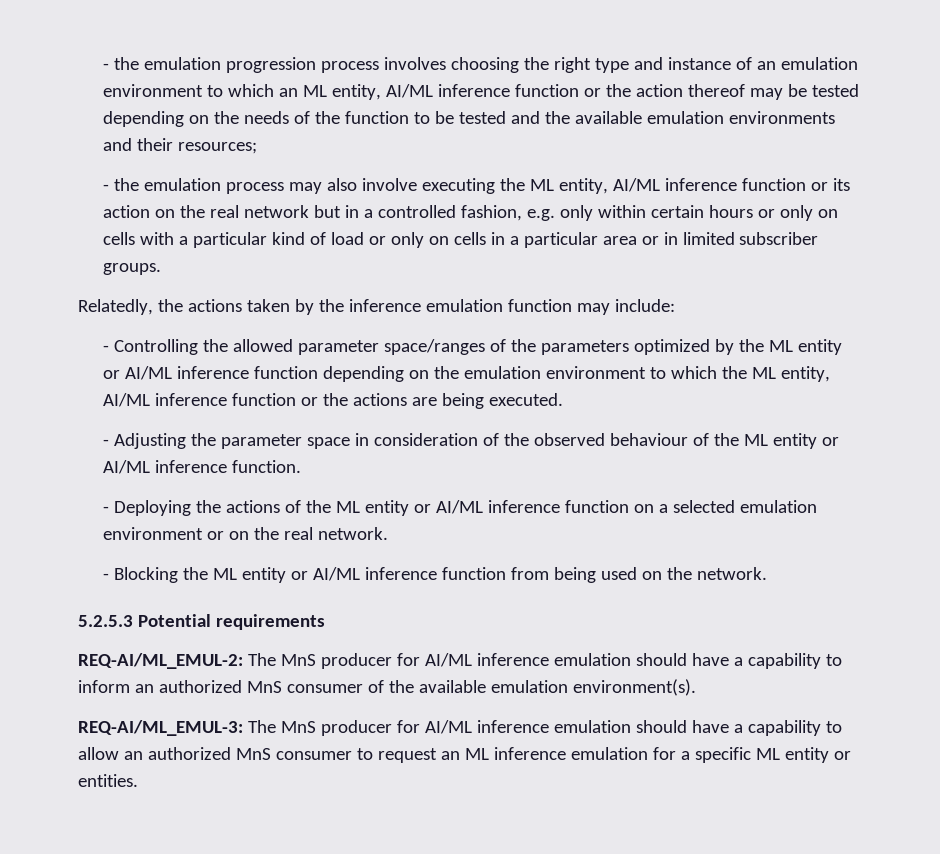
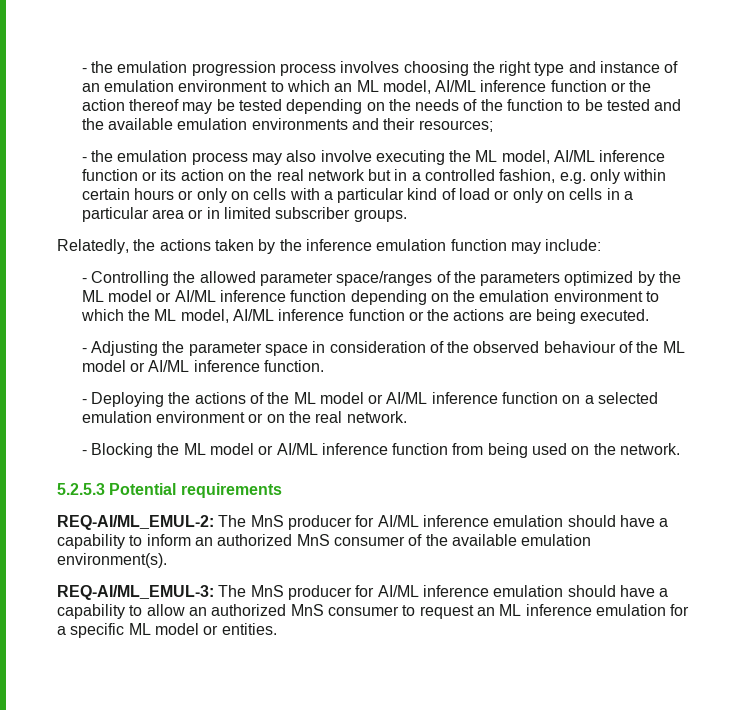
- - the emulation progression process involves choosing the right type and instance of an emulation environment to which an ML entity, AI/ML inference function or the action thereof may be tested depending on the needs of the function to be tested and the available emulation environments and their resources;
+ - the emulation progression process involves choosing the right type and instance of an emulation environment to which an ML model, AI/ML inference function or the action thereof may be tested depending on the needs of the function to be tested and the available emulation environments and their resources;
- - the emulation process may also involve executing the ML entity, AI/ML inference function or its action on the real network but in a controlled fashion, e.g. only within certain hours or only on cells with a particular kind of load or only on cells in a particular area or in limited subscriber groups.
+ - the emulation process may also involve executing the ML model, AI/ML inference function or its action on the real network but in a controlled fashion, e.g. only within certain hours or only on cells with a particular kind of load or only on cells in a particular area or in limited subscriber groups.
- - Controlling the allowed parameter space/ranges of the parameters optimized by the ML entity or AI/ML inference function depending on the emulation environment to which the ML entity, AI/ML inference function or the actions are being executed.
+ - Controlling the allowed parameter space/ranges of the parameters optimized by the ML model or AI/ML inference function depending on the emulation environment to which the ML model, AI/ML inference function or the actions are being executed.
- - Adjusting the parameter space in consideration of the observed behaviour of the ML entity or AI/ML inference function.
+ - Adjusting the parameter space in consideration of the observed behaviour of the ML model or AI/ML inference function.
- - Deploying the actions of the ML entity or AI/ML inference function on a selected emulation environment or on the real network.
+ - Deploying the actions of the ML model or AI/ML inference function on a selected emulation environment or on the real network.
- - Blocking the ML entity or AI/ML inference function from being used on the network.
+ - Blocking the ML model or AI/ML inference function from being used on the network.
- REQ-AI/ML_EMUL-3: The MnS producer for AI/ML inference emulation should have a capability to allow an authorized MnS consumer to request an ML inference emulation for a specific ML entity or entities.
+ REQ-AI/ML_EMUL-3: The MnS producer for AI/ML inference emulation should have a capability to allow an authorized MnS consumer to request an ML inference emulation for a specific ML model or entities.

